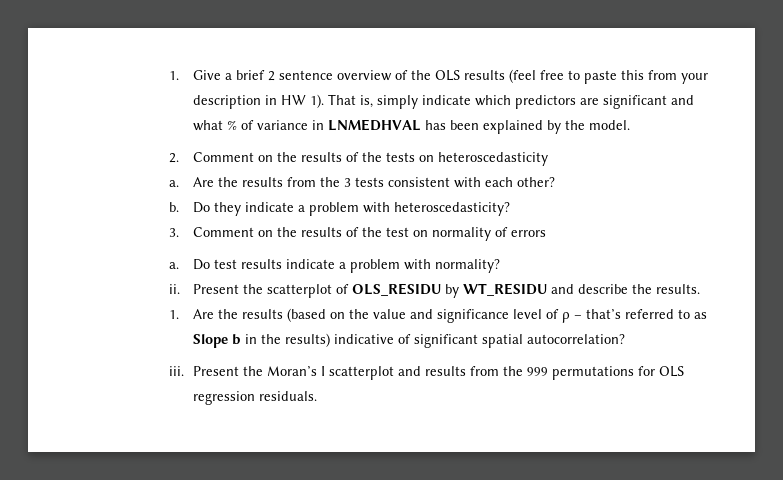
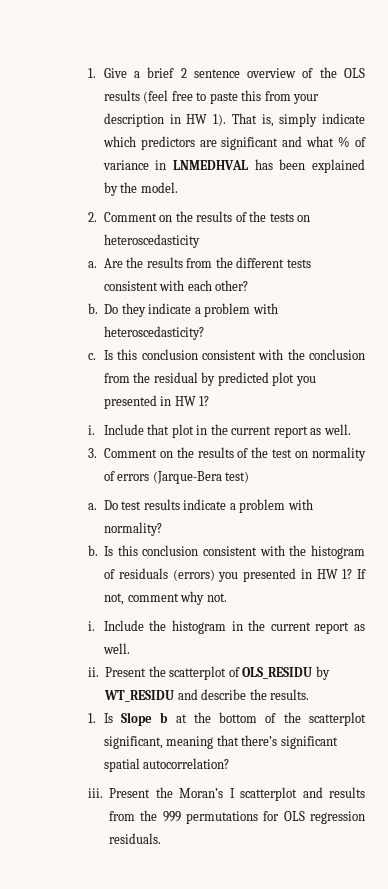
- Are the results from the 3 tests consistent with each other?
+ Are the results from the different tests consistent with each other?
+ c. Is this conclusion consistent with the conclusion from the residual by predicted plot you presented in HW 1?
+ i. Include that plot in the current report as well.
- 3. Comment on the results of the test on normality of errors
+ 3. Comment on the results of the test on normality of errors (Jarque-Bera test)
+ b. Is this conclusion consistent with the histogram of residuals (errors) you presented in HW 1? If not, comment why not.
+ i. Include the histogram in the current report as well.
- 1. Are the results (based on the value and significance level of ρ – that’s referred to as Slope b in the results) indicative of significant spatial autocorrelation?
+ 1. Is Slope b at the bottom of the scatterplot significant, meaning that there’s significant spatial autocorrelation?

